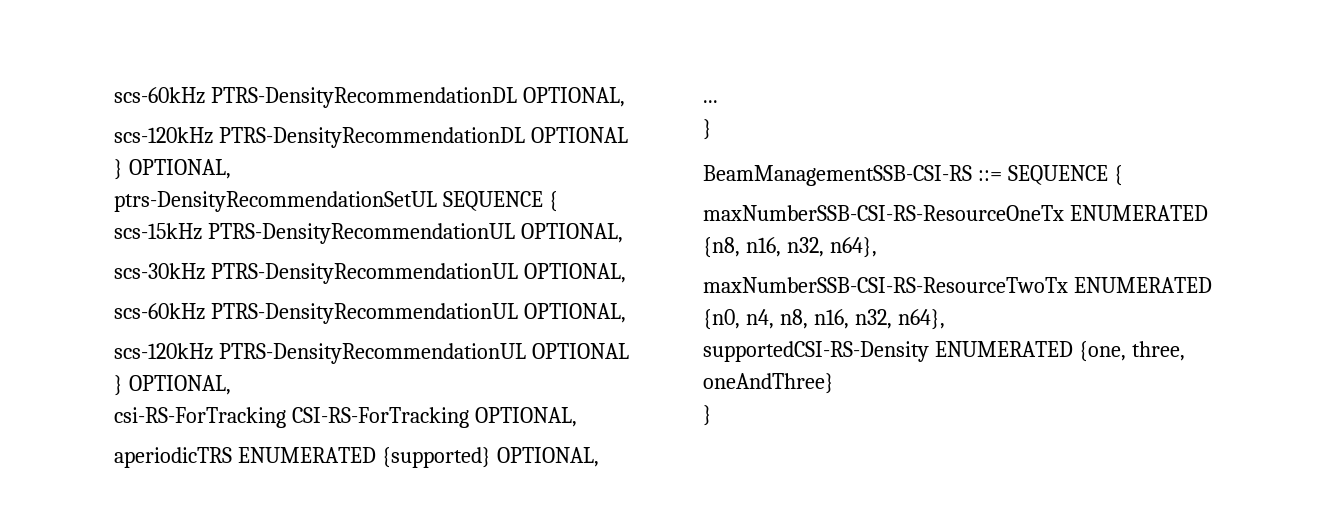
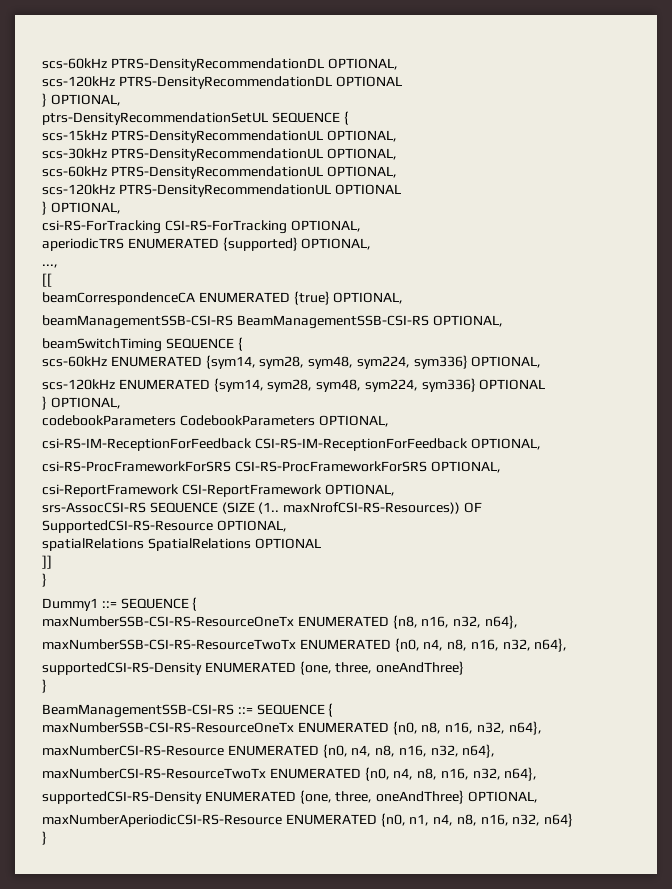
- ...
+ ...,
+ [[
+ beamCorrespondenceCA ENUMERATED {true} OPTIONAL,
+ beamManagementSSB-CSI-RS BeamManagementSSB-CSI-RS OPTIONAL,
+ beamSwitchTiming SEQUENCE {
+ scs-60kHz ENUMERATED {sym14, sym28, sym48, sym224, sym336} OPTIONAL,
+ scs-120kHz ENUMERATED {sym14, sym28, sym48, sym224, sym336} OPTIONAL
+ } OPTIONAL,
+ codebookParameters CodebookParameters OPTIONAL,
+ csi-RS-IM-ReceptionForFeedback CSI-RS-IM-ReceptionForFeedback OPTIONAL,
+ csi-RS-ProcFrameworkForSRS CSI-RS-ProcFrameworkForSRS OPTIONAL,
+ csi-ReportFramework CSI-ReportFramework OPTIONAL,
+ srs-AssocCSI-RS SEQUENCE (SIZE (1.. maxNrofCSI-RS-Resources)) OF SupportedCSI-RS-Resource OPTIONAL,
+ spatialRelations SpatialRelations OPTIONAL
+ ]]
  }
- BeamManagementSSB-CSI-RS ::= SEQUENCE {
+ Dummy1 ::= SEQUENCE {
+ BeamManagementSSB-CSI-RS ::= SEQUENCE {
+ maxNumberSSB-CSI-RS-ResourceOneTx ENUMERATED {n0, n8, n16, n32, n64},
+ maxNumberCSI-RS-Resource ENUMERATED {n0, n4, n8, n16, n32, n64},
+ maxNumberCSI-RS-ResourceTwoTx ENUMERATED {n0, n4, n8, n16, n32, n64},
+ supportedCSI-RS-Density ENUMERATED {one, three, oneAndThree} OPTIONAL,
+ maxNumberAperiodicCSI-RS-Resource ENUMERATED {n0, n1, n4, n8, n16, n32, n64}
+ }

